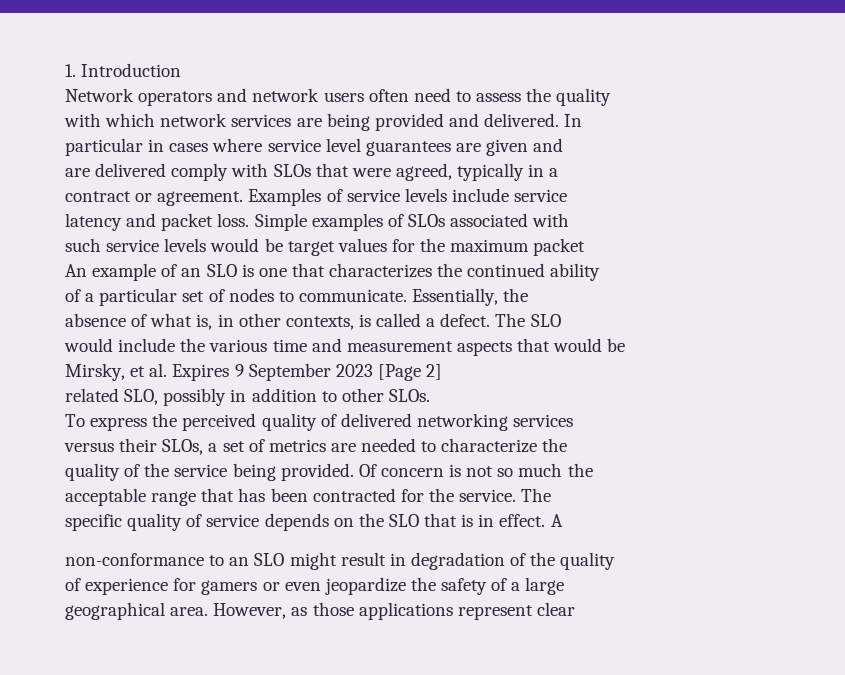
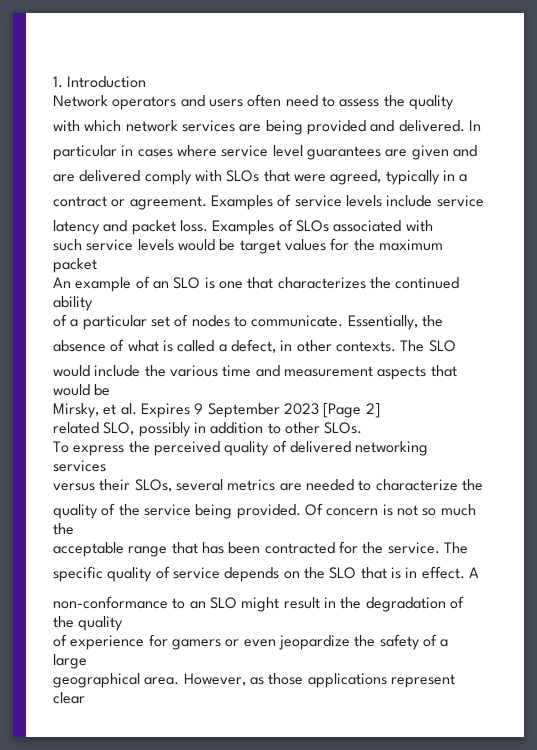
- Network operators and network users often need to assess the quality
+ Network operators and users often need to assess the quality
- Simple examples of SLOs associated with
+ Examples of SLOs associated with
- absence of what is, in other contexts, is called a defect.
+ absence of what is called a defect, in other contexts.
- versus their SLOs, a set of metrics are needed to characterize the
+ versus their SLOs, several metrics are needed to characterize the
- non-conformance to an SLO might result in degradation of the quality
+ non-conformance to an SLO might result in the degradation of the quality

